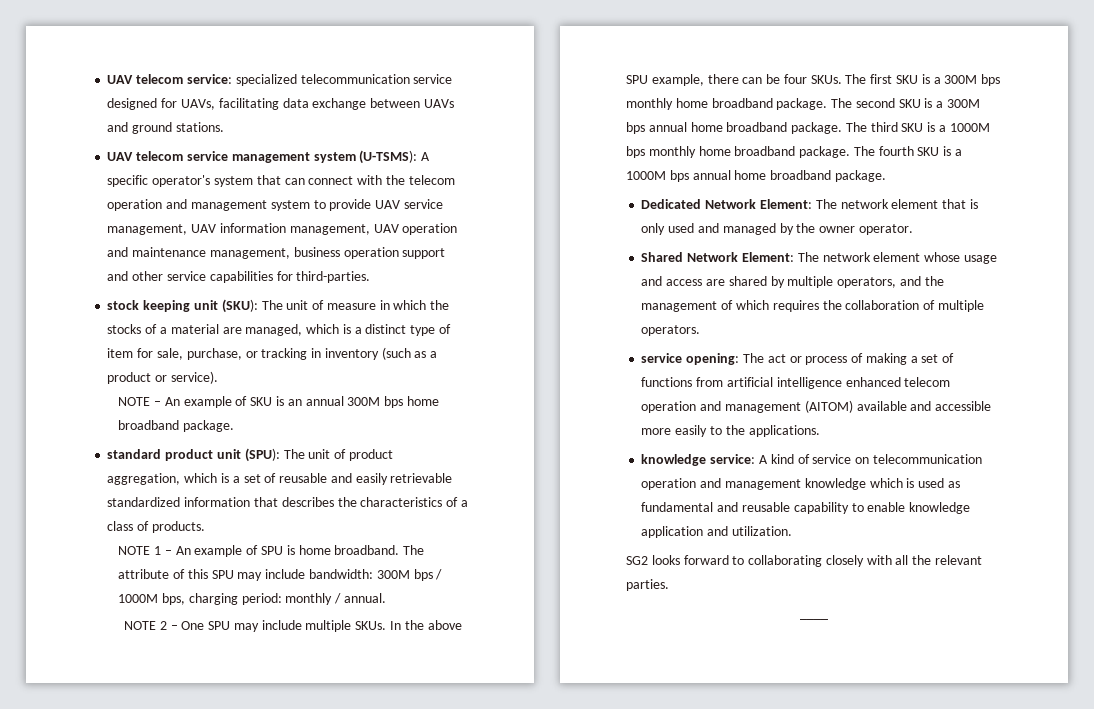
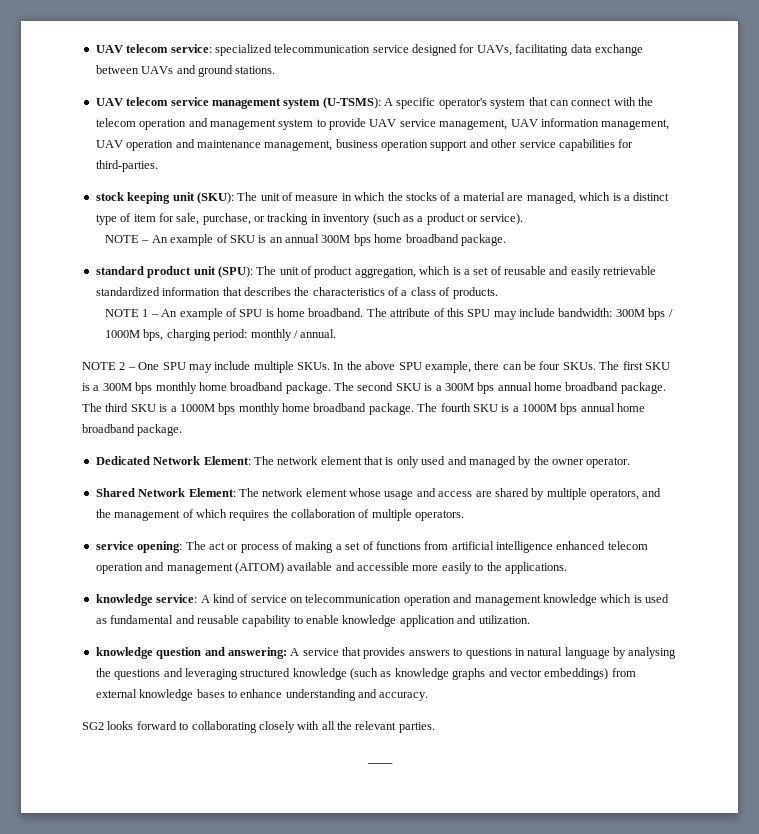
+ knowledge question and answering: A service that provides answers to questions in natural language by analysing the questions and leveraging structured knowledge (such as knowledge graphs and vector embeddings) from external knowledge bases to enhance understanding and accuracy.

